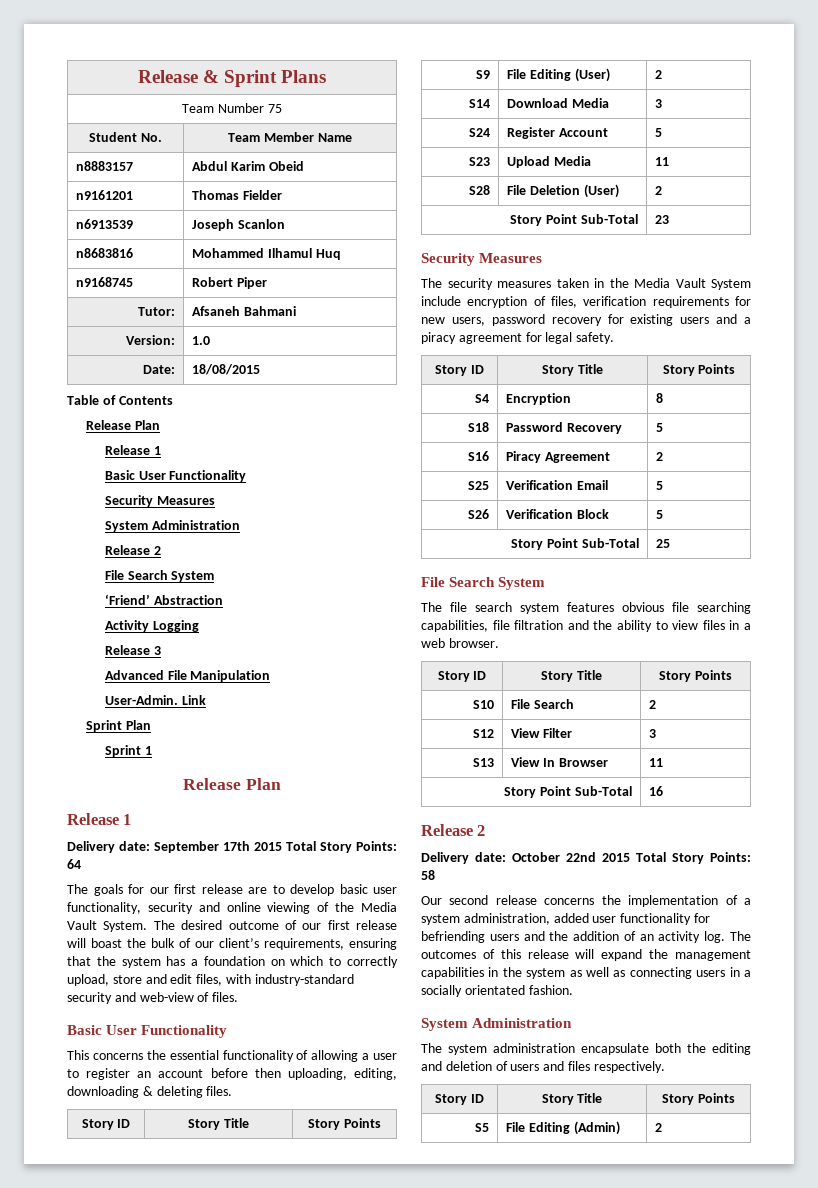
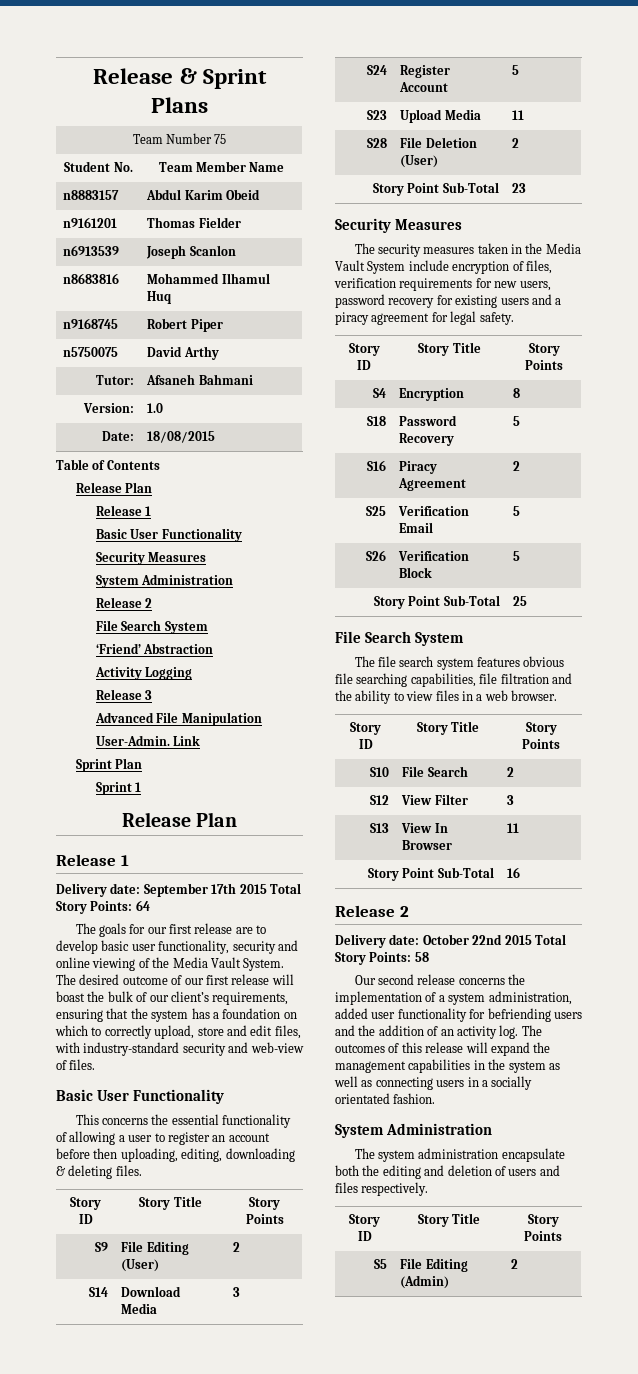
+ n5750075 | David Arthy

